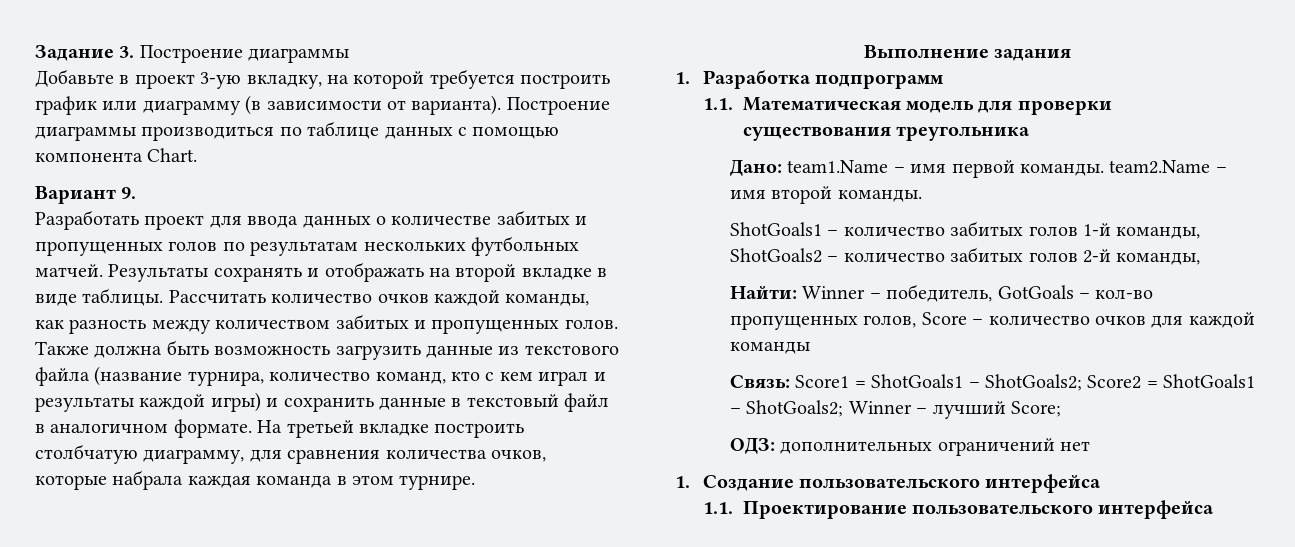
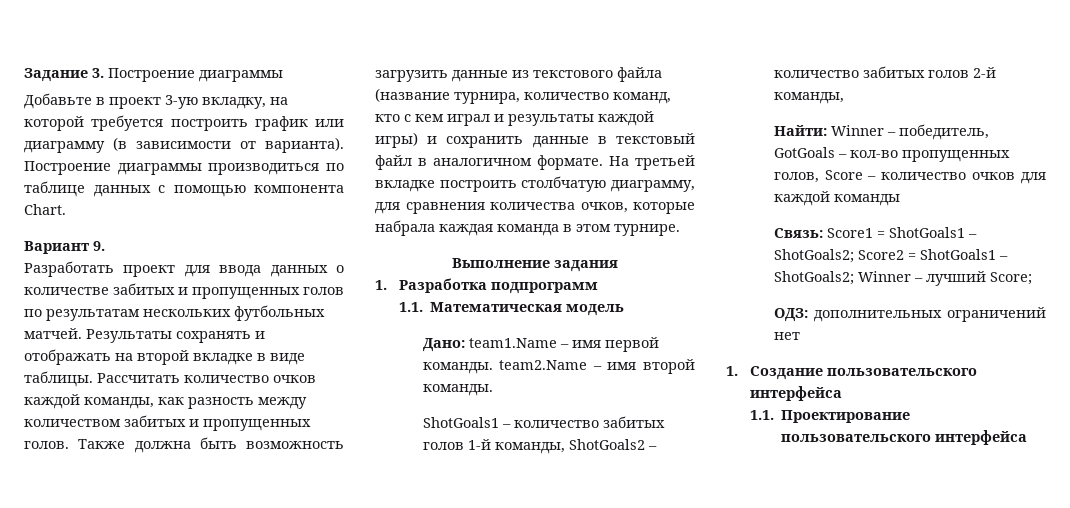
- 1.1. Математическая модель для проверки существования треугольника
+ 1.1. Математическая модель

